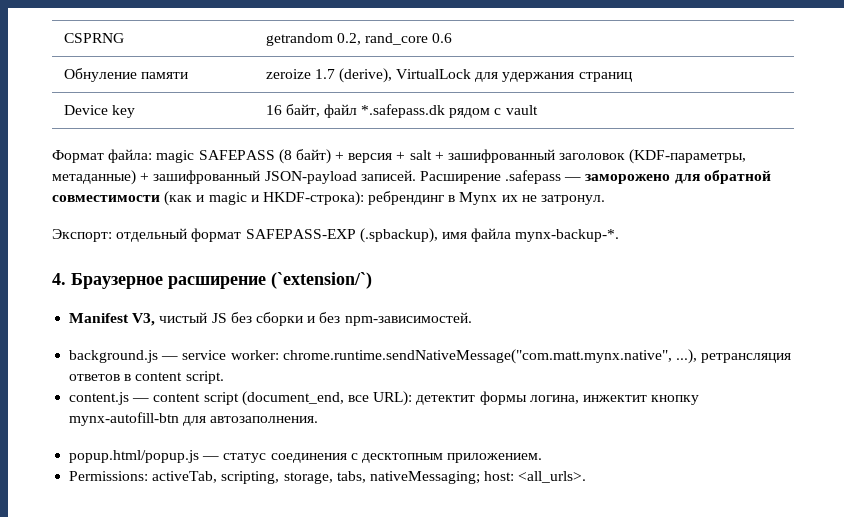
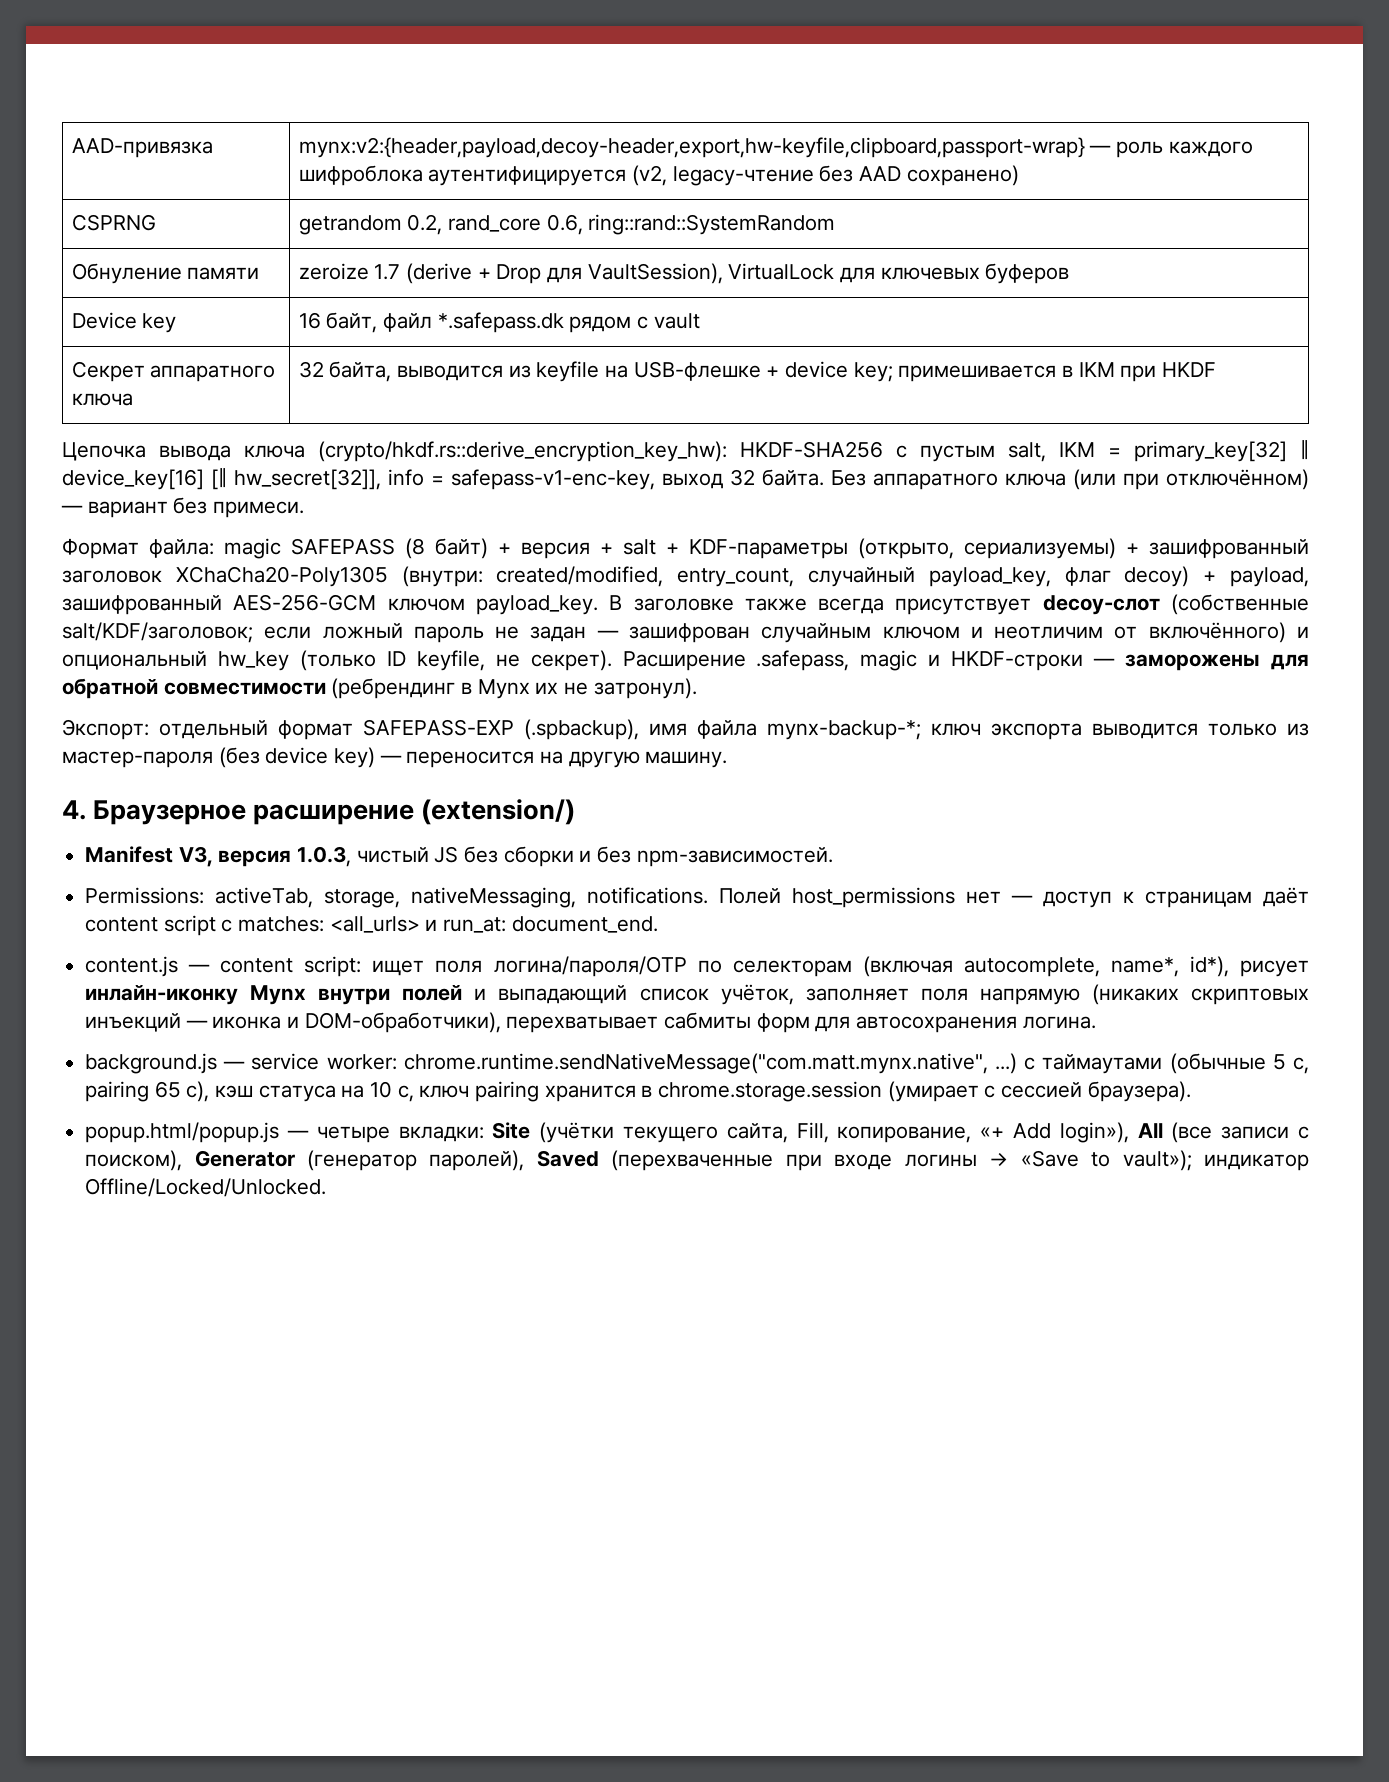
+ AAD-привязка | mynx:v2:{header,payload,decoy-header,export,hw-keyfile,clipboard,passport-wrap} — роль каждого шифроблока аутентифицируется (v2, legacy-чтение без AAD сохранено)
- CSPRNG | getrandom 0.2, rand_core 0.6
+ CSPRNG | getrandom 0.2, rand_core 0.6, ring::rand::SystemRandom
- Обнуление памяти | zeroize 1.7 (derive), VirtualLock для удержания страниц
+ Обнуление памяти | zeroize 1.7 (derive + Drop для VaultSession), VirtualLock для ключевых буферов
+ Секрет аппаратного ключа | 32 байта, выводится из keyfile на USB-флешке + device key; примешивается в IKM при HKDF
+ Цепочка вывода ключа (crypto/hkdf.rs::derive_encryption_key_hw): HKDF-SHA256 с пустым salt, IKM = primary_key[32] ‖ device_key[16] [‖ hw_secret[32]], info = safepass-v1-enc-key, выход 32 байта. Без аппаратного ключа (или при отключённом) — вариант без примеси.
- Формат файла: magic SAFEPASS (8 байт) + версия + salt + зашифрованный заголовок (KDF-параметры, метаданные) + зашифрованный JSON-payload записей. Расширение .safepass — заморожено для обратной совместимости (как и magic и HKDF-строка): ребрендинг в Mynx их не затронул.
+ Формат файла: magic SAFEPASS (8 байт) + версия + salt + KDF-параметры (открыто, сериализуемы) + зашифрованный заголовок XChaCha20-Poly1305 (внутри: created/modified, entry_count, случайный payload_key, флаг decoy) + payload, зашифрованный AES-256-GCM ключом payload_key. В заголовке также всегда присутствует decoy-слот (собственные salt/KDF/заголовок; если ложный пароль не задан — зашифрован случайным ключом и неотличим от включённого) и опциональный hw_key (только ID keyfile, не секрет). Расширение .safepass, magic и HKDF-строки — заморожены для обратной совместимости (ребрендинг в Mynx их не затронул).
- Экспорт: отдельный формат SAFEPASS-EXP (.spbackup), имя файла mynx-backup-*.
+ Экспорт: отдельный формат SAFEPASS-EXP (.spbackup), имя файла mynx-backup-*; ключ экспорта выводится только из мастер-пароля (без device key) — переносится на другую машину.
- 4. Браузерное расширение (`extension/`)
+ 4. Браузерное расширение (extension/)
- Manifest V3, чистый JS без сборки и без npm-зависимостей.
+ Manifest V3, версия 1.0.3, чистый JS без сборки и без npm-зависимостей.
+ Permissions: activeTab, storage, nativeMessaging, notifications. Полей host_permissions нет — доступ к страницам даёт content script с matches: <all_urls> и run_at: document_end.
+ content.js — content script: ищет поля логина/пароля/OTP по селекторам (включая autocomplete, name*, id*), рисует инлайн-иконку Mynx внутри полей и выпадающий список учёток, заполняет поля напрямую (никаких скриптовых инъекций — иконка и DOM-обработчики), перехватывает сабмиты форм для автосохранения логина.
- background.js — service worker: chrome.runtime.sendNativeMessage("com.matt.mynx.native", ...), ретрансляция ответов в content script.
- content.js — content script (document_end, все URL): детектит формы логина, инжектит кнопку mynx-autofill-btn для автозаполнения.
- popup.html/popup.js — статус соединения с десктопным приложением.
- Permissions: activeTab, scripting, storage, tabs, nativeMessaging; host: <all_urls>.
+ background.js — service worker: chrome.runtime.sendNativeMessage("com.matt.mynx.native", ...) с таймаутами (обычные 5 с, pairing 65 с), кэш статуса на 10 с, ключ pairing хранится в chrome.storage.session (умирает с сессией браузера).
+ popup.html/popup.js — четыре вкладки: Site (учётки текущего сайта, Fill, копирование, «+ Add login»), All (все записи с поиском), Generator (генератор паролей), Saved (перехваченные при входе логины → «Save to vault»); индикатор Offline/Locked/Unlocked.

